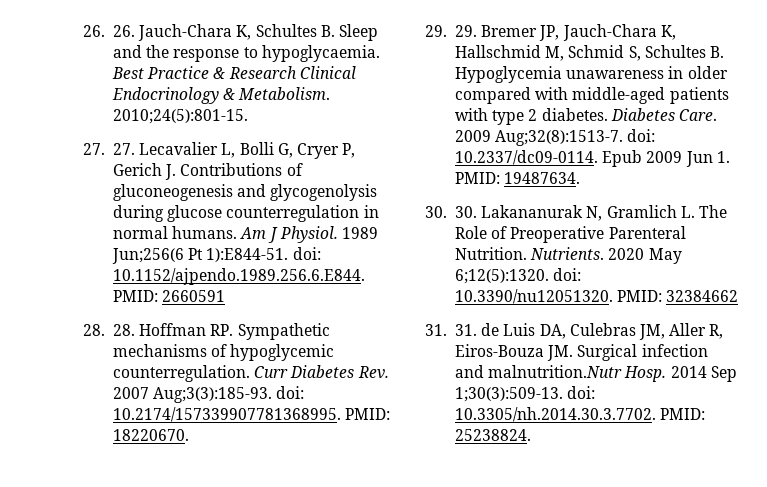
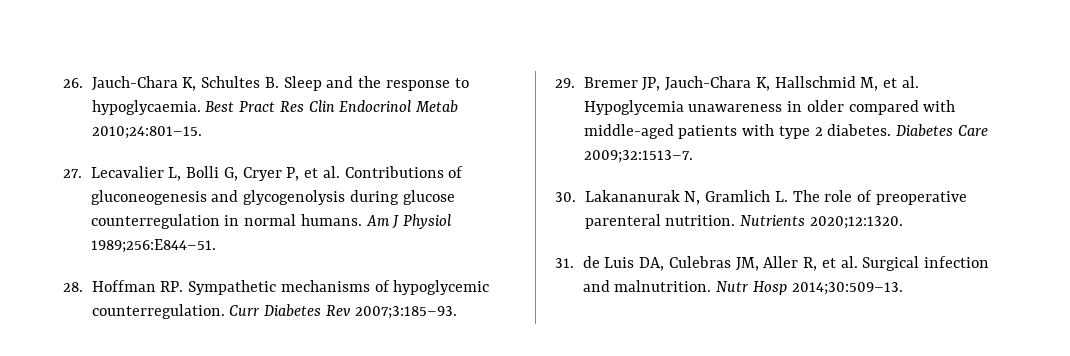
- 26. 26. Jauch-Chara K, Schultes B. Sleep and the response to hypoglycaemia.
+ 26. Jauch-Chara K, Schultes B. Sleep and the response to hypoglycaemia.
- Best Practice & Research Clinical Endocrinology & Metabolism. 2010;24(5):801-15.
- 27. 27. Lecavalier L, Bolli G, Cryer P, Gerich J. Contributions of gluconeogenesis and glycogenolysis during glucose counterregulation in normal humans.
+ Best Pract Res Clin Endocrinol Metab 2010;24:801–15.
+ 27. Lecavalier L, Bolli G, Cryer P, et al. Contributions of gluconeogenesis and glycogenolysis during glucose counterregulation in normal humans.
- Am J Physiol. 1989 Jun;256(6 Pt 1):E844-51. doi: 10.1152/ajpendo.1989.256.6.E844. PMID: 2660591
- 28. 28. Hoffman RP. Sympathetic mechanisms of hypoglycemic counterregulation.
+ Am J Physiol 1989;256:E844–51.
+ 28. Hoffman RP. Sympathetic mechanisms of hypoglycemic counterregulation.
- Curr Diabetes Rev. 2007 Aug;3(3):185-93. doi: 10.2174/157339907781368995. PMID: 18220670.
- 29. 29. Bremer JP, Jauch-Chara K, Hallschmid M, Schmid S, Schultes B. Hypoglycemia unawareness in older compared with middle-aged patients with type 2 diabetes.
+ Curr Diabetes Rev 2007;3:185–93.
+ 29. Bremer JP, Jauch-Chara K, Hallschmid M, et al. Hypoglycemia unawareness in older compared with middle-aged patients with type 2 diabetes.
- Diabetes Care. 2009 Aug;32(8):1513-7. doi: 10.2337/dc09-0114. Epub 2009 Jun 1. PMID: 19487634.
- 30. 30. Lakananurak N, Gramlich L. The Role of Preoperative Parenteral Nutrition. Nutrients. 2020 May 6;12(5):1320. doi: 10.3390/nu12051320. PMID: 32384662
- 31. 31. de Luis DA, Culebras JM, Aller R, Eiros-Bouza JM. Surgical infection and malnutrition.Nutr Hosp. 2014 Sep 1;30(3):509-13. doi: 10.3305/nh.2014.30.3.7702. PMID: 25238824.
+ Diabetes Care 2009;32:1513–7.
+ 30. Lakananurak N, Gramlich L. The role of preoperative parenteral nutrition. Nutrients 2020;12:1320.
+ 31. de Luis DA, Culebras JM, Aller R, et al. Surgical infection and malnutrition. Nutr Hosp 2014;30:509–13.

